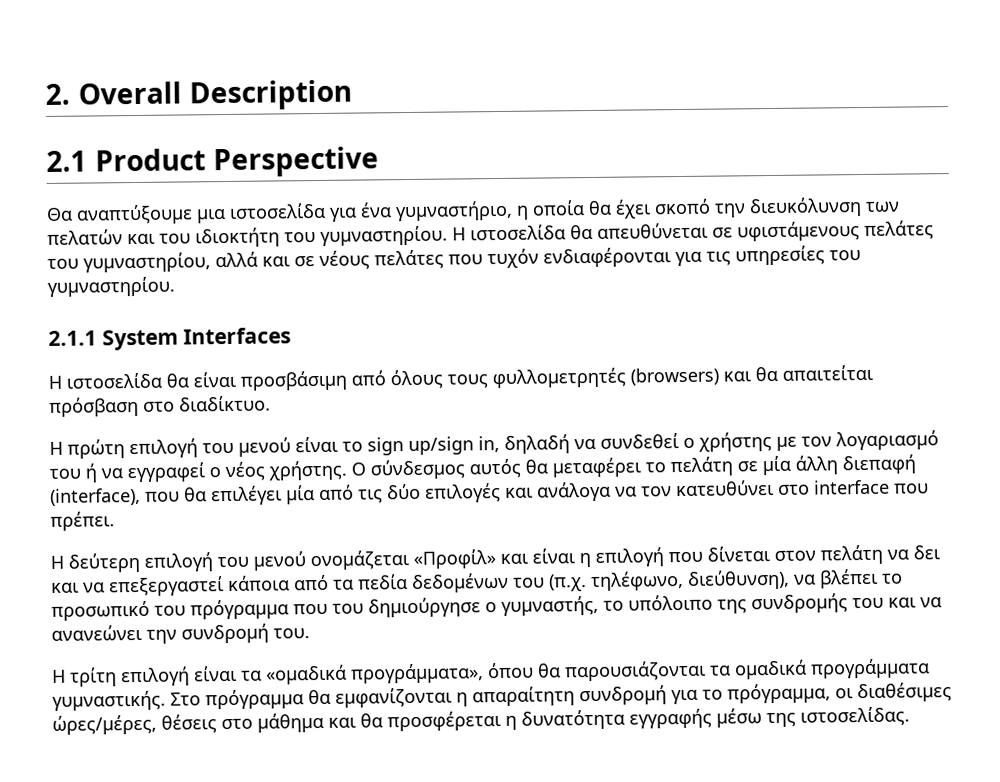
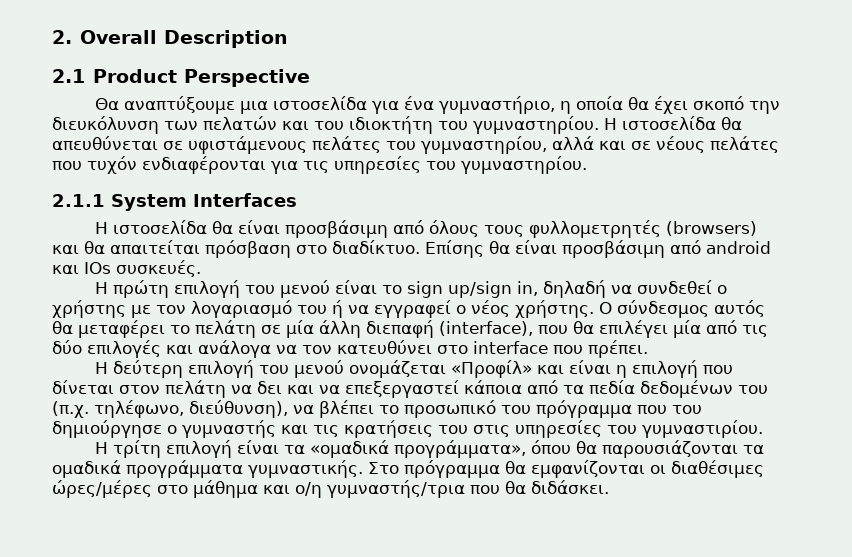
+ Επίσης θα είναι προσβάσιμη από android και IOs συσκευές.
- Η δεύτερη επιλογή του μενού ονομάζεται «Προφίλ» και είναι η επιλογή που δίνεται στον πελάτη να δει και να επεξεργαστεί κάποια από τα πεδία δεδομένων του (π.χ. τηλέφωνο, διεύθυνση), να βλέπει το προσωπικό του πρόγραμμα που του δημιούργησε ο γυμναστής, το υπόλοιπο της συνδρομής του και να ανανεώνει την συνδρομή του.
+ Η δεύτερη επιλογή του μενού ονομάζεται «Προφίλ» και είναι η επιλογή που δίνεται στον πελάτη να δει και να επεξεργαστεί κάποια από τα πεδία δεδομένων του (π.χ. τηλέφωνο, διεύθυνση), να βλέπει το προσωπικό του πρόγραμμα που του δημιούργησε ο γυμναστής και τις κρατήσεις του στις υπηρεσίες του γυμναστιρίου.
- Στο πρόγραμμα θα εμφανίζονται η απαραίτητη συνδρομή για το πρόγραμμα, οι διαθέσιμες ώρες/μέρες, θέσεις στο μάθημα και θα προσφέρεται η δυνατότητα εγγραφής μέσω της ιστοσελίδας.
+ Στο πρόγραμμα θα εμφανίζονται οι διαθέσιμες ώρες/μέρες στο μάθημα και ο/η γυμναστής/τρια που θα διδάσκει.

